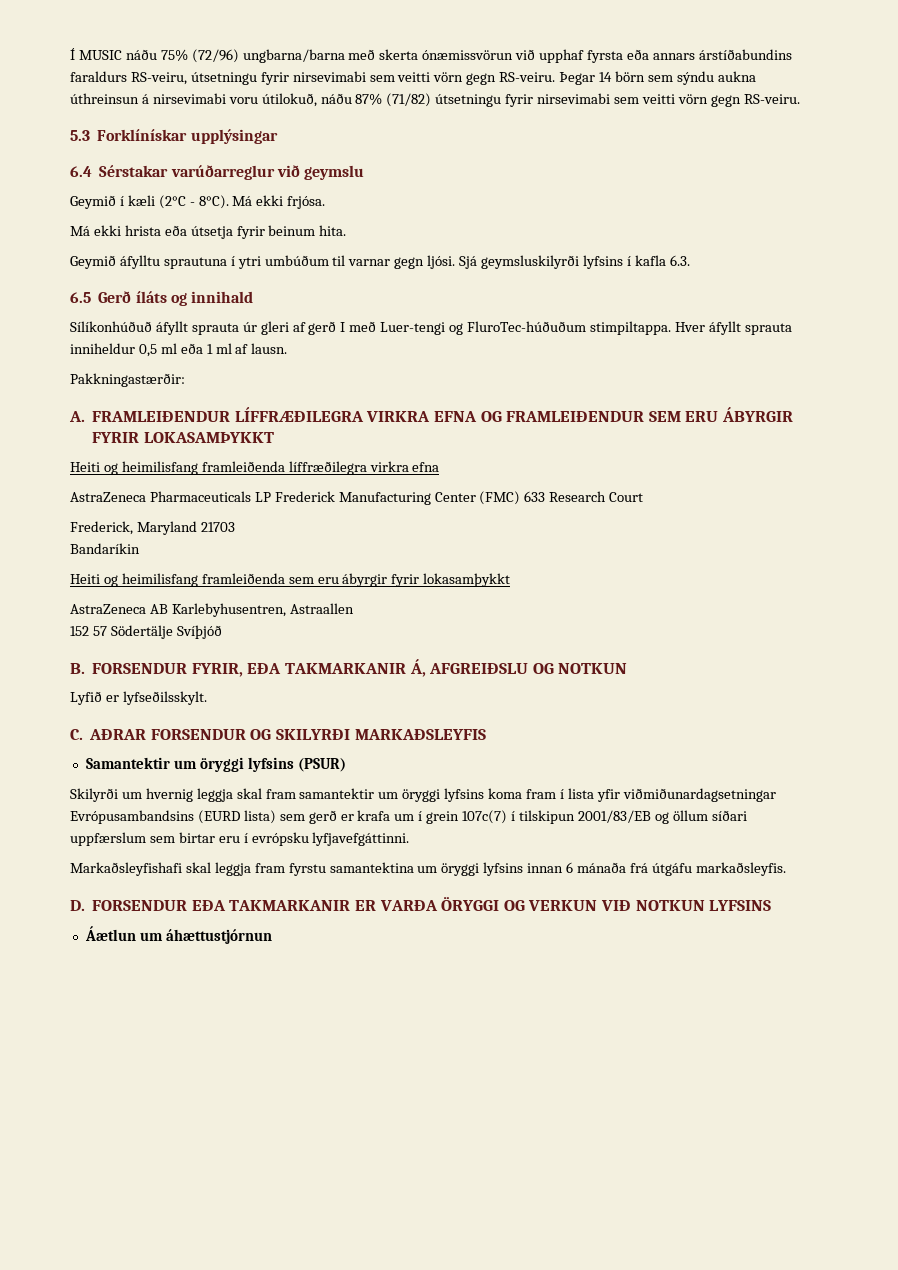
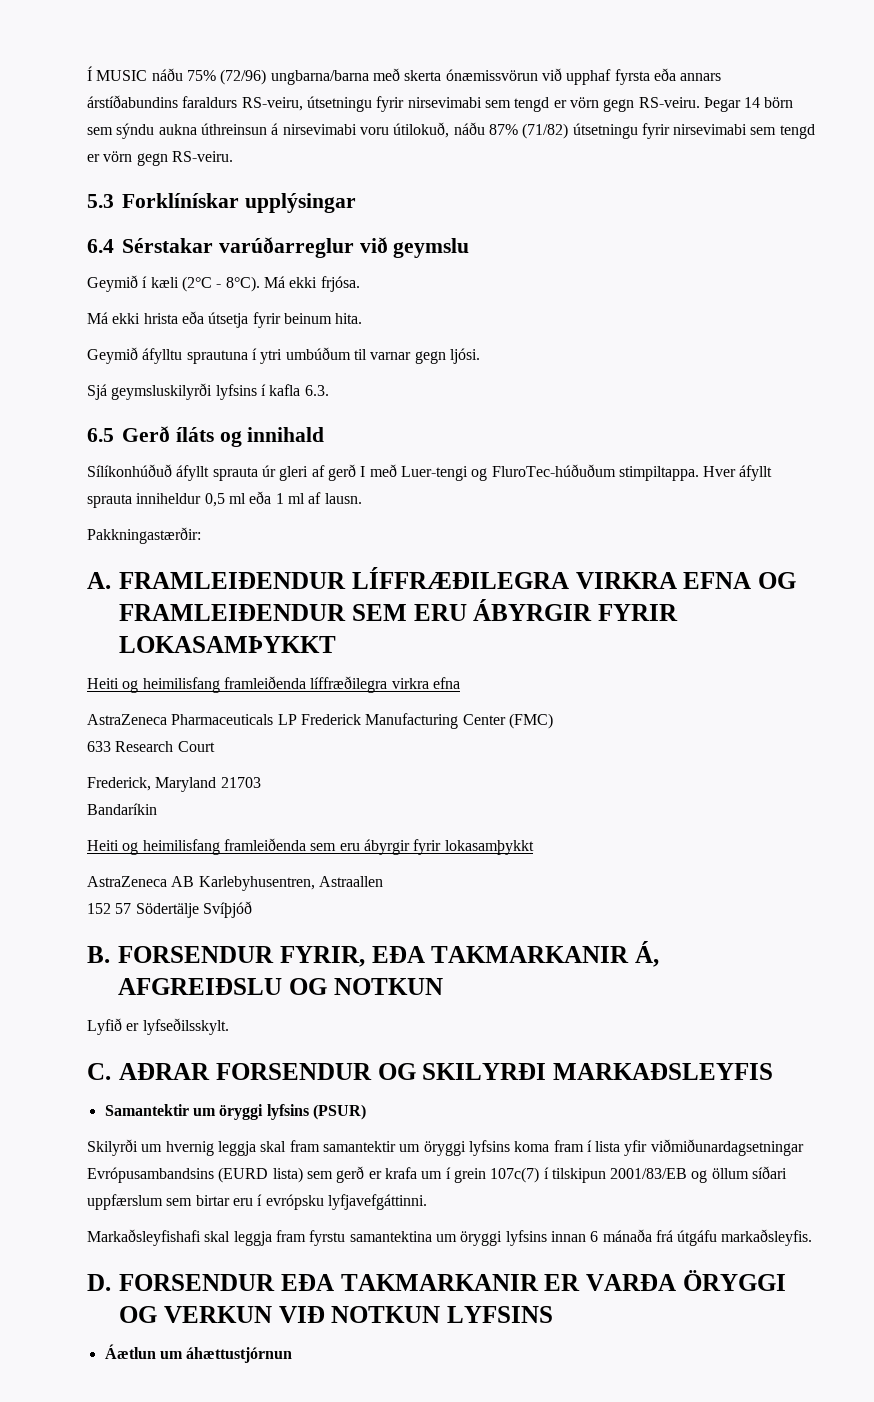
- Í MUSIC náðu 75% (72/96) ungbarna/barna með skerta ónæmissvörun við upphaf fyrsta eða annars árstíðabundins faraldurs RS-veiru, útsetningu fyrir nirsevimabi sem veitti vörn gegn RS-veiru.
+ Í MUSIC náðu 75% (72/96) ungbarna/barna með skerta ónæmissvörun við upphaf fyrsta eða annars árstíðabundins faraldurs RS-veiru, útsetningu fyrir nirsevimabi sem tengd er vörn gegn RS-veiru.
- Þegar 14 börn sem sýndu aukna úthreinsun á nirsevimabi voru útilokuð, náðu 87% (71/82) útsetningu fyrir nirsevimabi sem veitti vörn gegn RS-veiru.
+ Þegar 14 börn sem sýndu aukna úthreinsun á nirsevimabi voru útilokuð, náðu 87% (71/82) útsetningu fyrir nirsevimabi sem tengd er vörn gegn RS-veiru.
- Geymið áfylltu sprautuna í ytri umbúðum til varnar gegn ljósi. Sjá geymsluskilyrði lyfsins í kafla 6.3.
+ Geymið áfylltu sprautuna í ytri umbúðum til varnar gegn ljósi.
+ Sjá geymsluskilyrði lyfsins í kafla 6.3.
- AstraZeneca Pharmaceuticals LP Frederick Manufacturing Center (FMC) 633 Research Court
+ AstraZeneca Pharmaceuticals LP Frederick Manufacturing Center (FMC)
+ 633 Research Court

